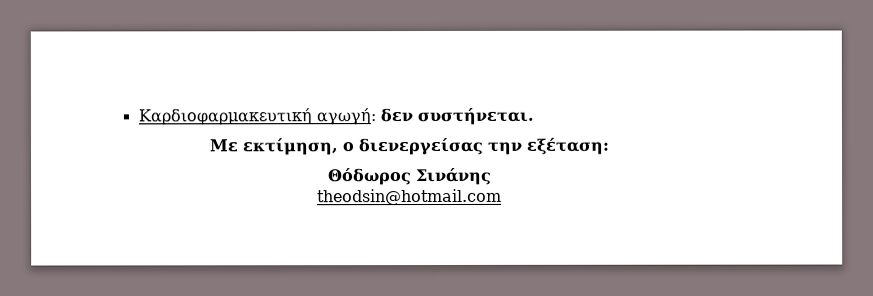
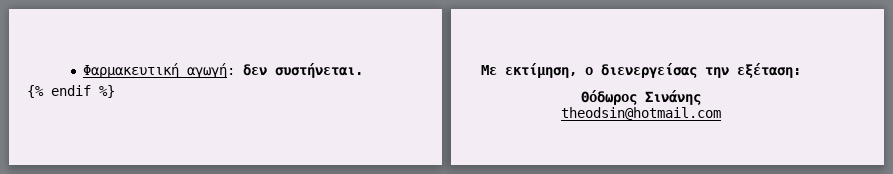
- Καρδιοφαρμακευτική αγωγή: δεν συστήνεται.
+ Φαρμακευτική αγωγή: δεν συστήνεται.
+ {% endif %}

